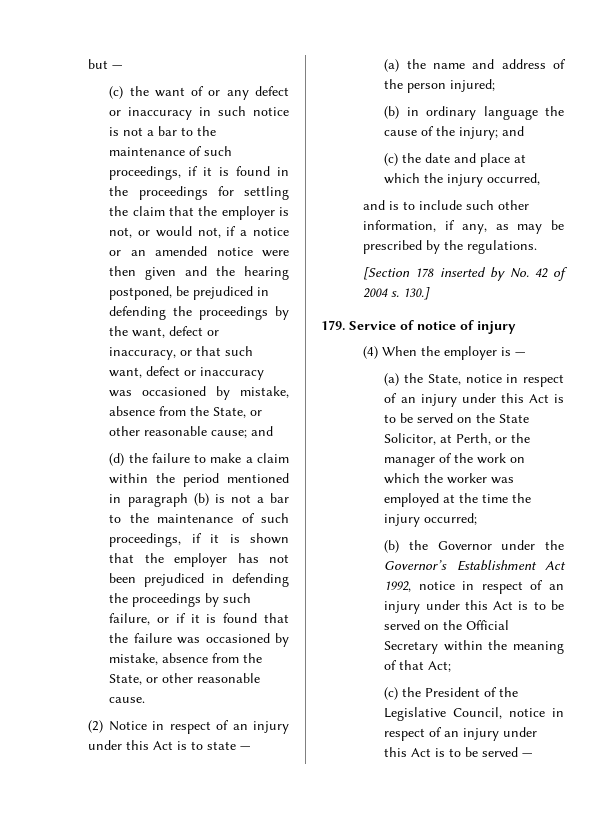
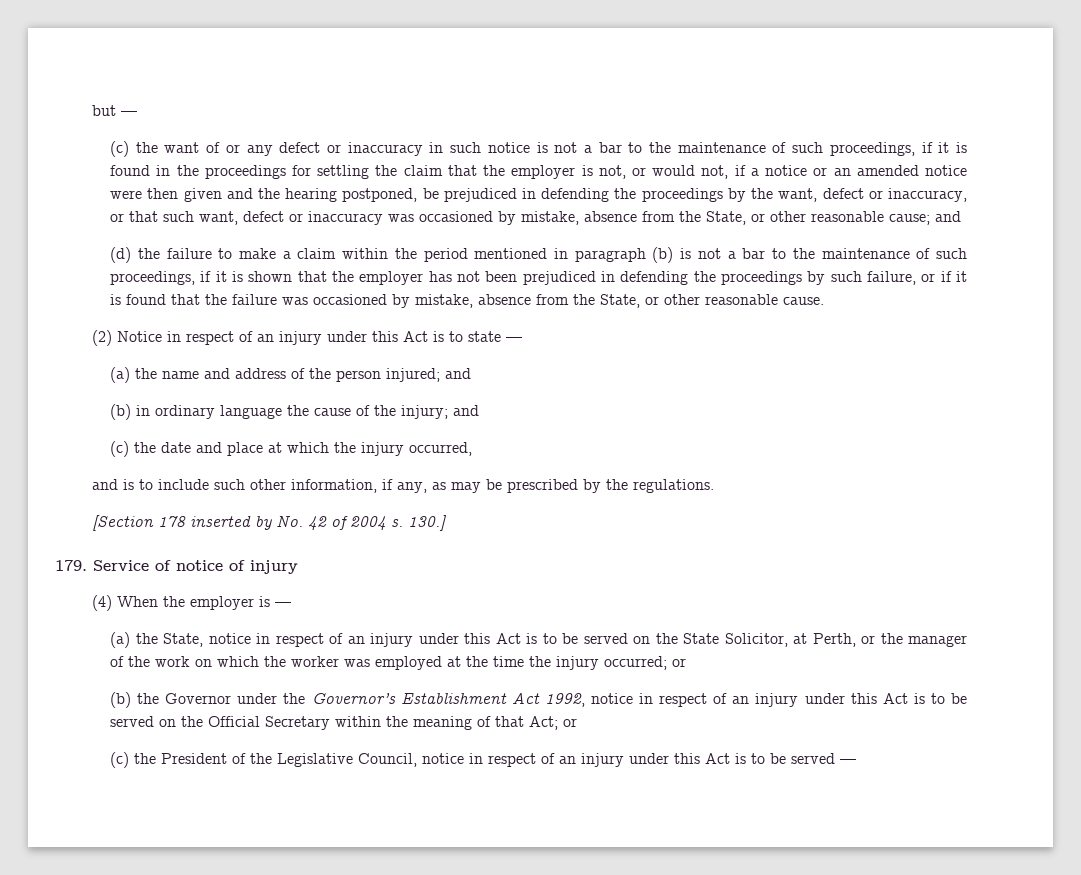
- (a) the name and address of the person injured;
+ (a) the name and address of the person injured; and
- (a) the State, notice in respect of an injury under this Act is to be served on the State Solicitor, at Perth, or the manager of the work on which the worker was employed at the time the injury occurred;
+ (a) the State, notice in respect of an injury under this Act is to be served on the State Solicitor, at Perth, or the manager of the work on which the worker was employed at the time the injury occurred; or
- (b) the Governor under the Governor’s Establishment Act 1992, notice in respect of an injury under this Act is to be served on the Official Secretary within the meaning of that Act;
+ (b) the Governor under the Governor’s Establishment Act 1992, notice in respect of an injury under this Act is to be served on the Official Secretary within the meaning of that Act; or

